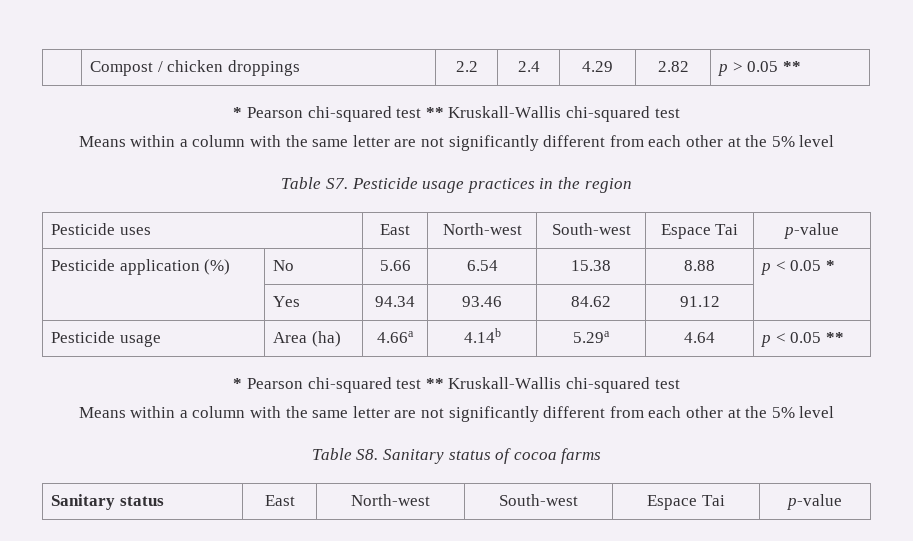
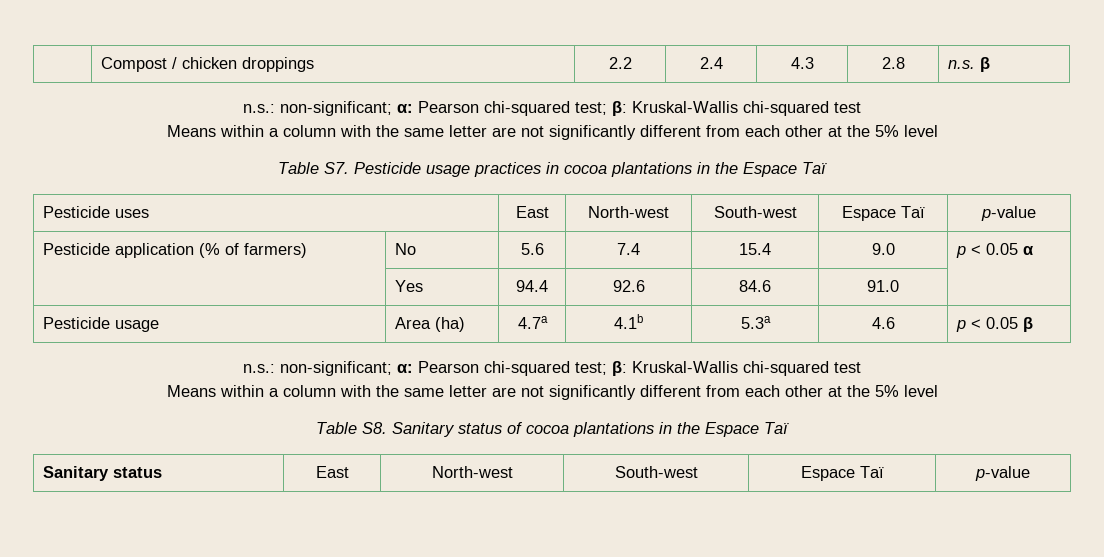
- | Compost / chicken droppings | 2.2 | 2.4 | 4.29 | 2.82 | p > 0.05 **
- * Pearson chi-squared test ** Kruskall-Wallis chi-squared test
+ | Compost / chicken droppings | 2.2 | 2.4 | 4.3 | 2.8 | n.s. β
+ n.s.: non-significant; α: Pearson chi-squared test; β: Kruskal-Wallis chi-squared test
- Table S7. Pesticide usage practices in the region
+ Table S7. Pesticide usage practices in cocoa plantations in the Espace Taï
- Pesticide uses | East | North-west | South-west | Espace Tai | p-value
+ Pesticide uses | East | North-west | South-west | Espace Taï | p-value
- Pesticide application (%) | No | 5.66 | 6.54 | 15.38 | 8.88 | p < 0.05 *
+ Pesticide application (% of farmers) | No | 5.6 | 7.4 | 15.4 | 9.0 | p < 0.05 α
- | Yes | 94.34 | 93.46 | 84.62 | 91.12 |
+ | Yes | 94.4 | 92.6 | 84.6 | 91.0 |
- Pesticide usage | Area (ha) | 4.66a | 4.14b | 5.29a | 4.64 | p < 0.05 **
- * Pearson chi-squared test ** Kruskall-Wallis chi-squared test
+ Pesticide usage | Area (ha) | 4.7a | 4.1b | 5.3a | 4.6 | p < 0.05 β
+ n.s.: non-significant; α: Pearson chi-squared test; β: Kruskal-Wallis chi-squared test
- Table S8. Sanitary status of cocoa farms
+ Table S8. Sanitary status of cocoa plantations in the Espace Taï
- Sanitary status | East | North-west | South-west | Espace Tai | p-value
+ Sanitary status | East | North-west | South-west | Espace Taï | p-value

